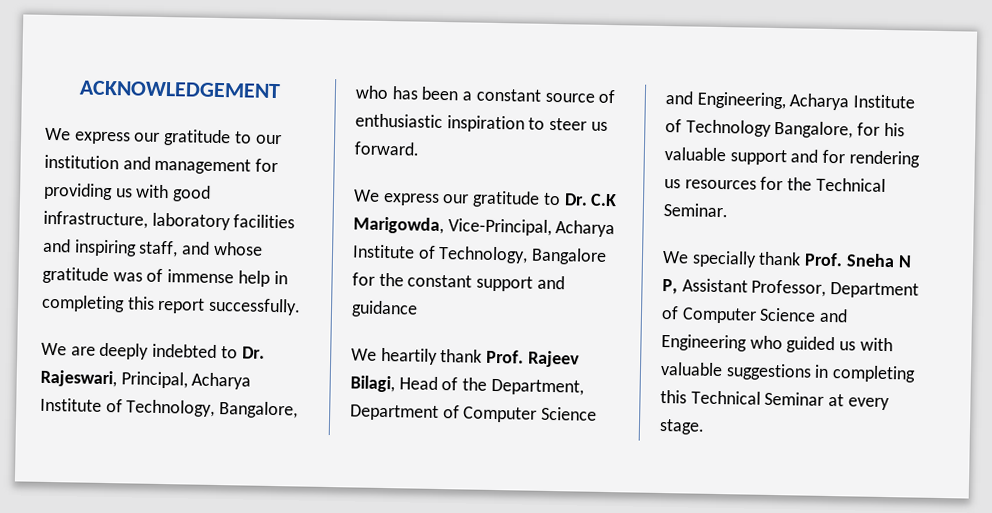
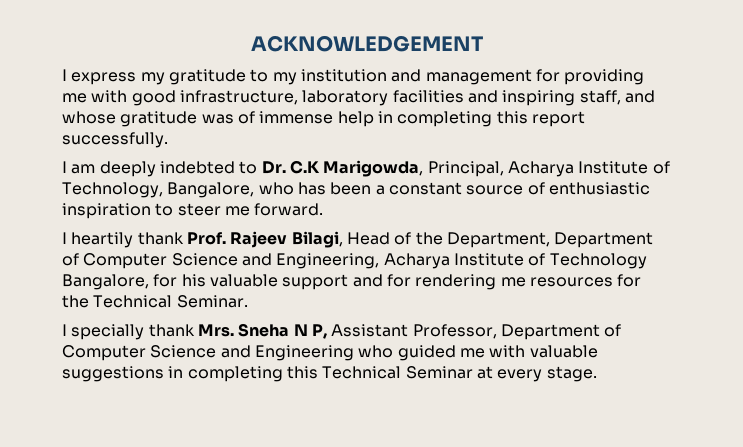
- We express our gratitude to our institution and management for providing us with good infrastructure, laboratory facilities and inspiring staff, and whose gratitude was of immense help in completing this report successfully.
+ I express my gratitude to my institution and management for providing me with good infrastructure, laboratory facilities and inspiring staff, and whose gratitude was of immense help in completing this report successfully.
- We are deeply indebted to Dr. Rajeswari, Principal, Acharya Institute of Technology, Bangalore, who has been a constant source of enthusiastic inspiration to steer us forward.
+ I am deeply indebted to Dr. C.K Marigowda, Principal, Acharya Institute of Technology, Bangalore, who has been a constant source of enthusiastic inspiration to steer me forward.
- We express our gratitude to Dr. C.K Marigowda, Vice-Principal, Acharya Institute of Technology, Bangalore for the constant support and guidance
- We heartily thank Prof. Rajeev Bilagi, Head of the Department, Department of Computer Science and Engineering, Acharya Institute of Technology Bangalore, for his valuable support and for rendering us resources for the Technical Seminar.
+ I heartily thank Prof. Rajeev Bilagi, Head of the Department, Department of Computer Science and Engineering, Acharya Institute of Technology Bangalore, for his valuable support and for rendering me resources for the Technical Seminar.
- We specially thank Prof. Sneha N P, Assistant Professor, Department of Computer Science and Engineering who guided us with valuable suggestions in completing this Technical Seminar at every stage.
+ I specially thank Mrs. Sneha N P, Assistant Professor, Department of Computer Science and Engineering who guided me with valuable suggestions in completing this Technical Seminar at every stage.

